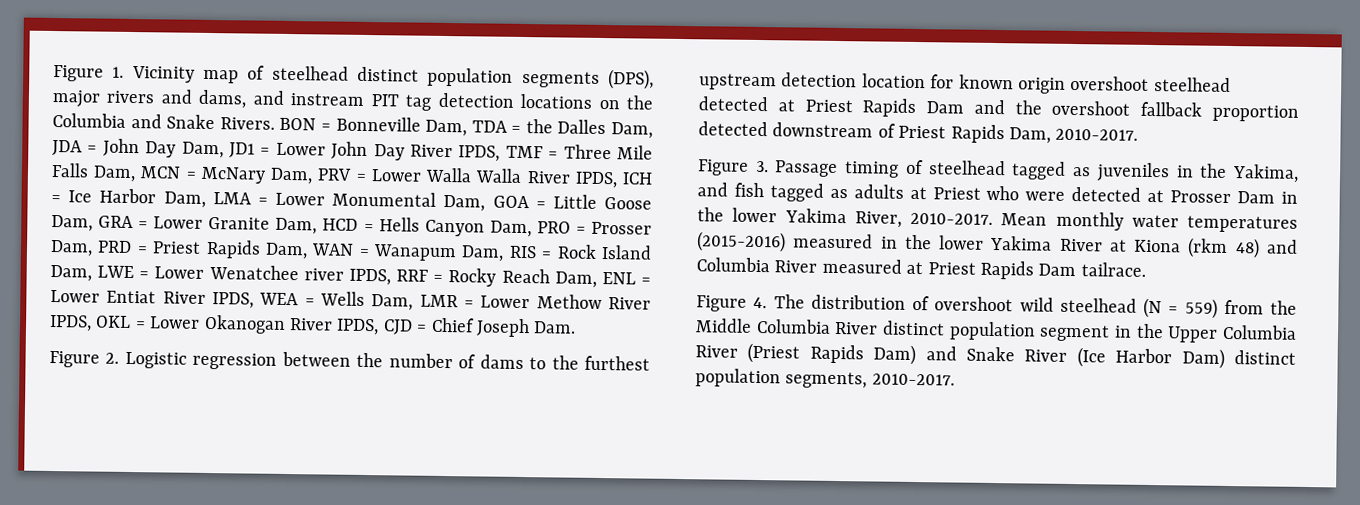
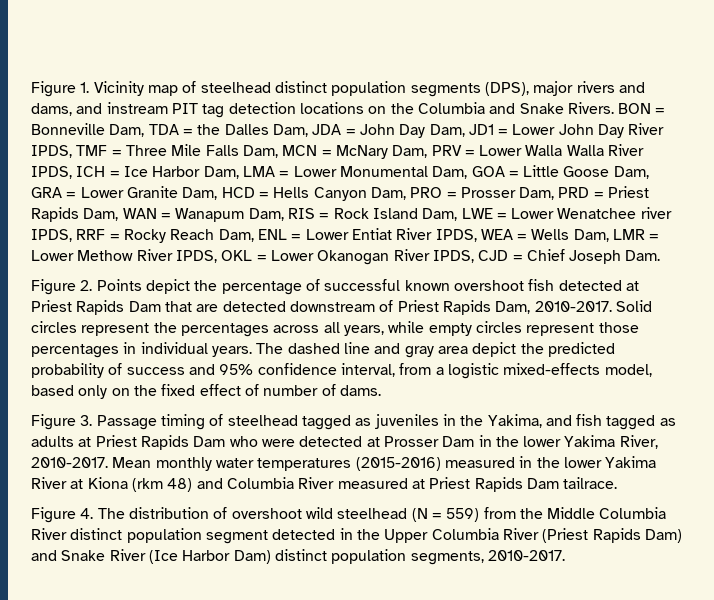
- Figure 2. Logistic regression between the number of dams to the furthest upstream detection location for known origin overshoot steelhead detected at Priest Rapids Dam and the overshoot fallback proportion detected downstream of Priest Rapids Dam, 2010-2017.
+ Figure 2. Points depict the percentage of successful known overshoot fish detected at Priest Rapids Dam that are detected downstream of Priest Rapids Dam, 2010-2017. Solid circles represent the percentages across all years, while empty circles represent those percentages in individual years. The dashed line and gray area depict the predicted probability of success and 95% confidence interval, from a logistic mixed-effects model, based only on the fixed effect of number of dams.
- Figure 3. Passage timing of steelhead tagged as juveniles in the Yakima, and fish tagged as adults at Priest who were detected at Prosser Dam in the lower Yakima River, 2010-2017.
+ Figure 3. Passage timing of steelhead tagged as juveniles in the Yakima, and fish tagged as adults at Priest Rapids Dam who were detected at Prosser Dam in the lower Yakima River, 2010-2017.
- Figure 4. The distribution of overshoot wild steelhead (N = 559) from the Middle Columbia River distinct population segment in the Upper Columbia River (Priest Rapids Dam) and Snake River (Ice Harbor Dam) distinct population segments, 2010-2017.
+ Figure 4. The distribution of overshoot wild steelhead (N = 559) from the Middle Columbia River distinct population segment detected in the Upper Columbia River (Priest Rapids Dam) and Snake River (Ice Harbor Dam) distinct population segments, 2010-2017.

